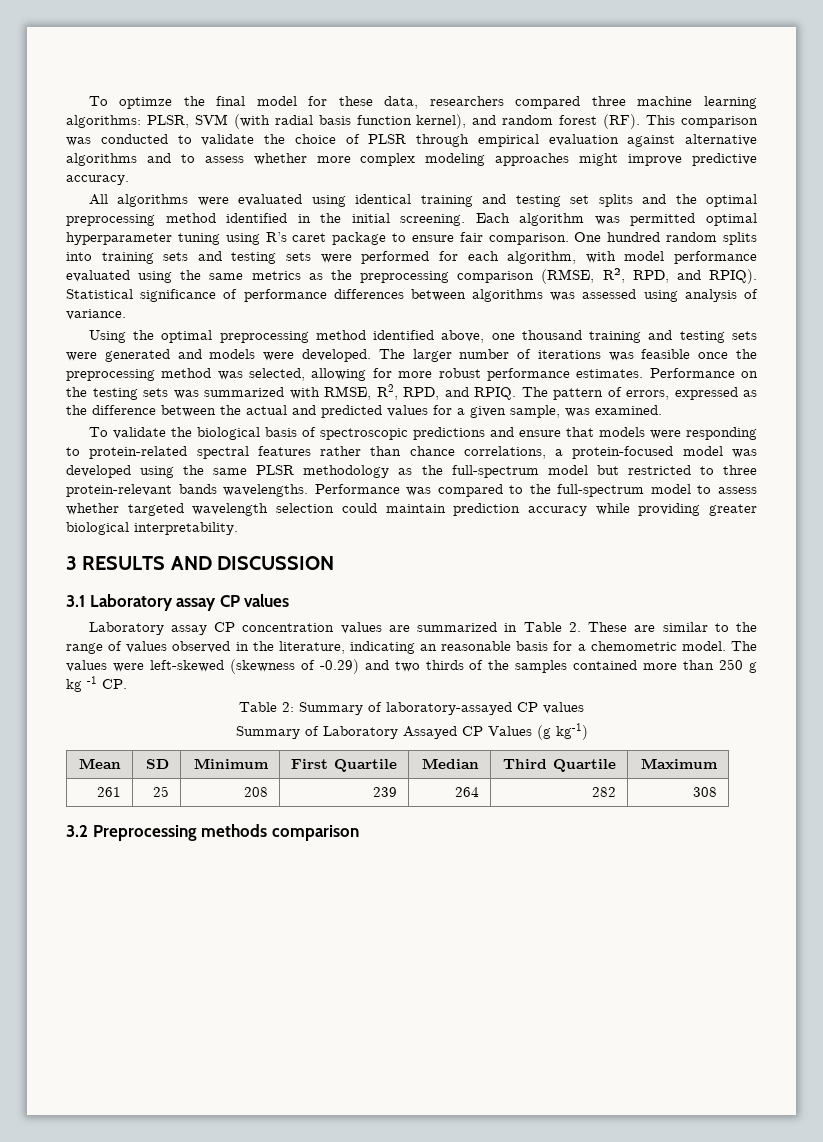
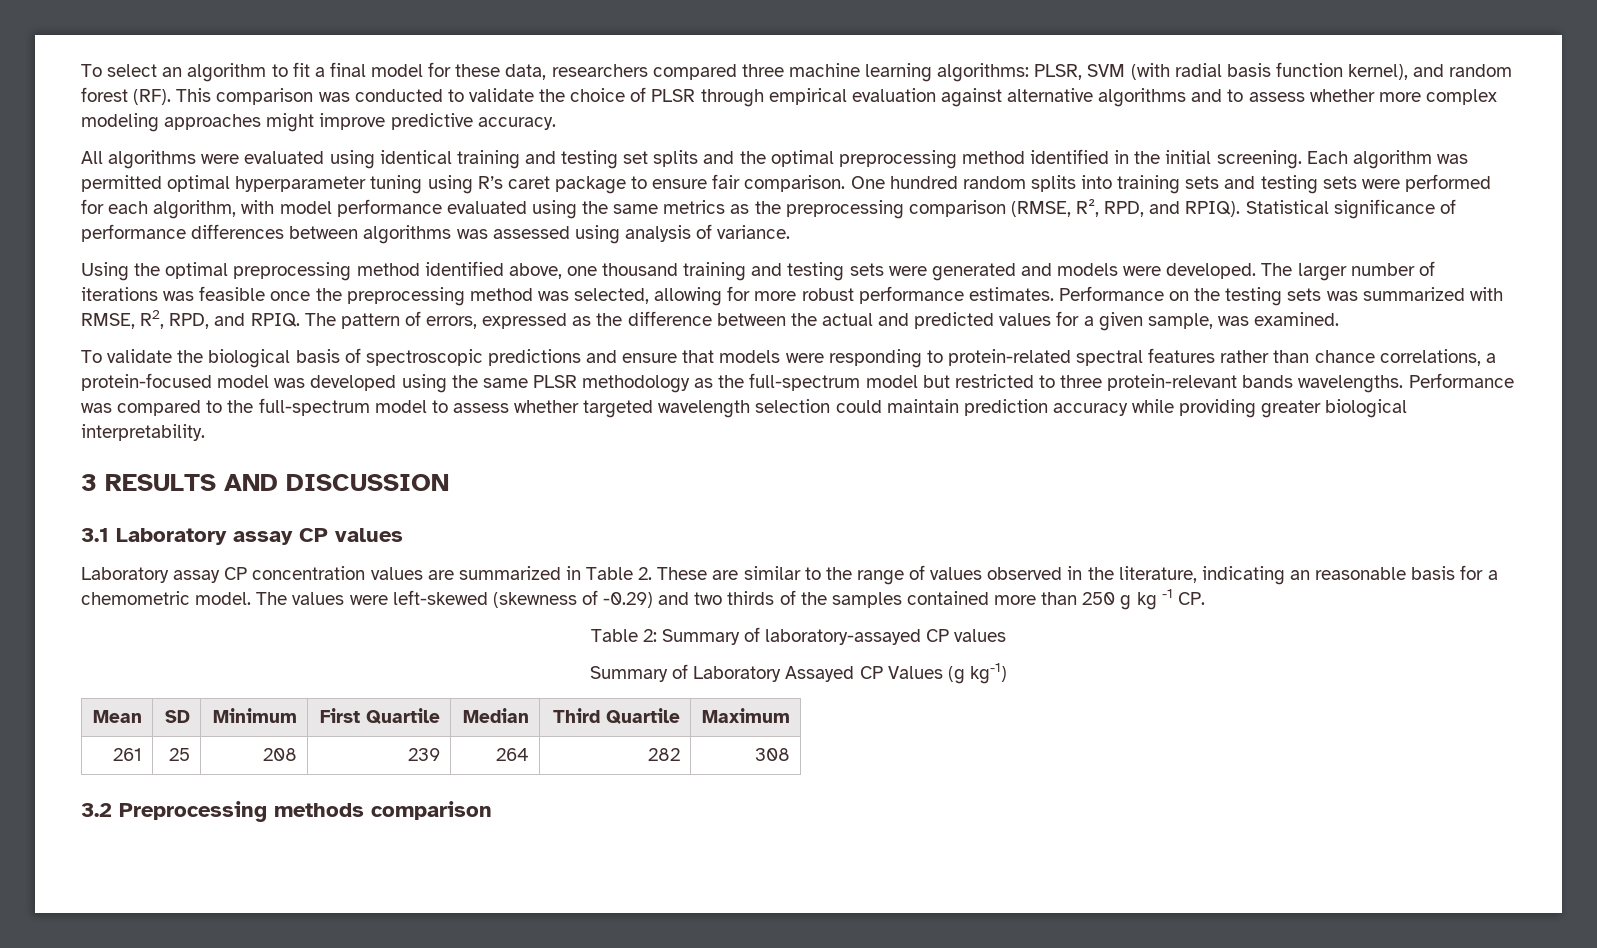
- To optimze the final model for these data, researchers compared three machine learning algorithms: PLSR, SVM (with radial basis function kernel), and random forest (RF). This comparison was conducted to validate the choice of PLSR through empirical evaluation against alternative algorithms and to assess whether more complex modeling approaches might improve predictive accuracy.
+ To select an algorithm to fit a final model for these data, researchers compared three machine learning algorithms: PLSR, SVM (with radial basis function kernel), and random forest (RF). This comparison was conducted to validate the choice of PLSR through empirical evaluation against alternative algorithms and to assess whether more complex modeling approaches might improve predictive accuracy.

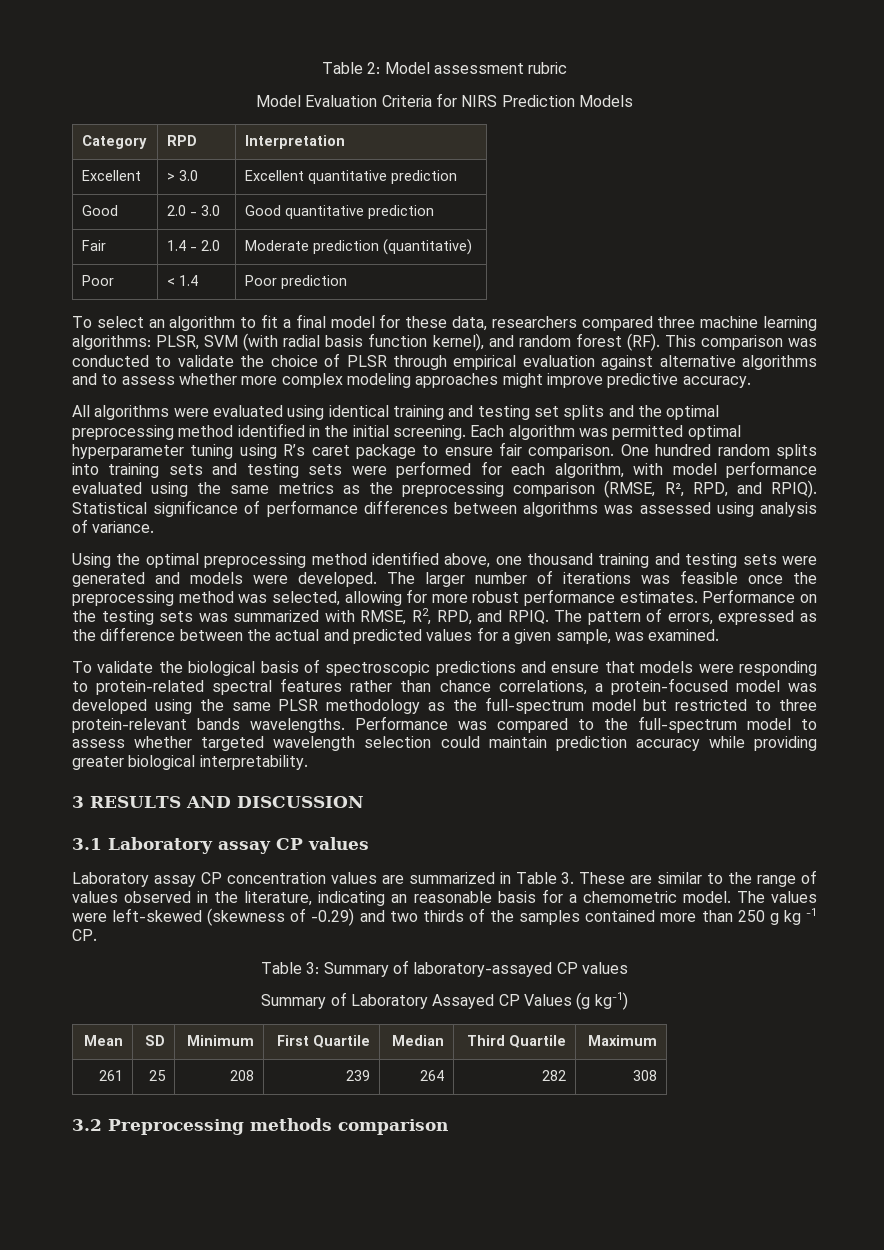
+ Table 2: Model assessment rubric
+ Model Evaluation Criteria for NIRS Prediction Models
+ Category | RPD | Interpretation
+ Excellent | > 3.0 | Excellent quantitative prediction
+ Good | 2.0 - 3.0 | Good quantitative prediction
+ Fair | 1.4 - 2.0 | Moderate prediction (quantitative)
+ Poor | < 1.4 | Poor prediction
- Laboratory assay CP concentration values are summarized in Table 2. These are similar to the range of values observed in the literature, indicating an reasonable basis for a chemometric model.
+ Laboratory assay CP concentration values are summarized in Table 3. These are similar to the range of values observed in the literature, indicating an reasonable basis for a chemometric model.
- Table 2: Summary of laboratory-assayed CP values
+ Table 3: Summary of laboratory-assayed CP values

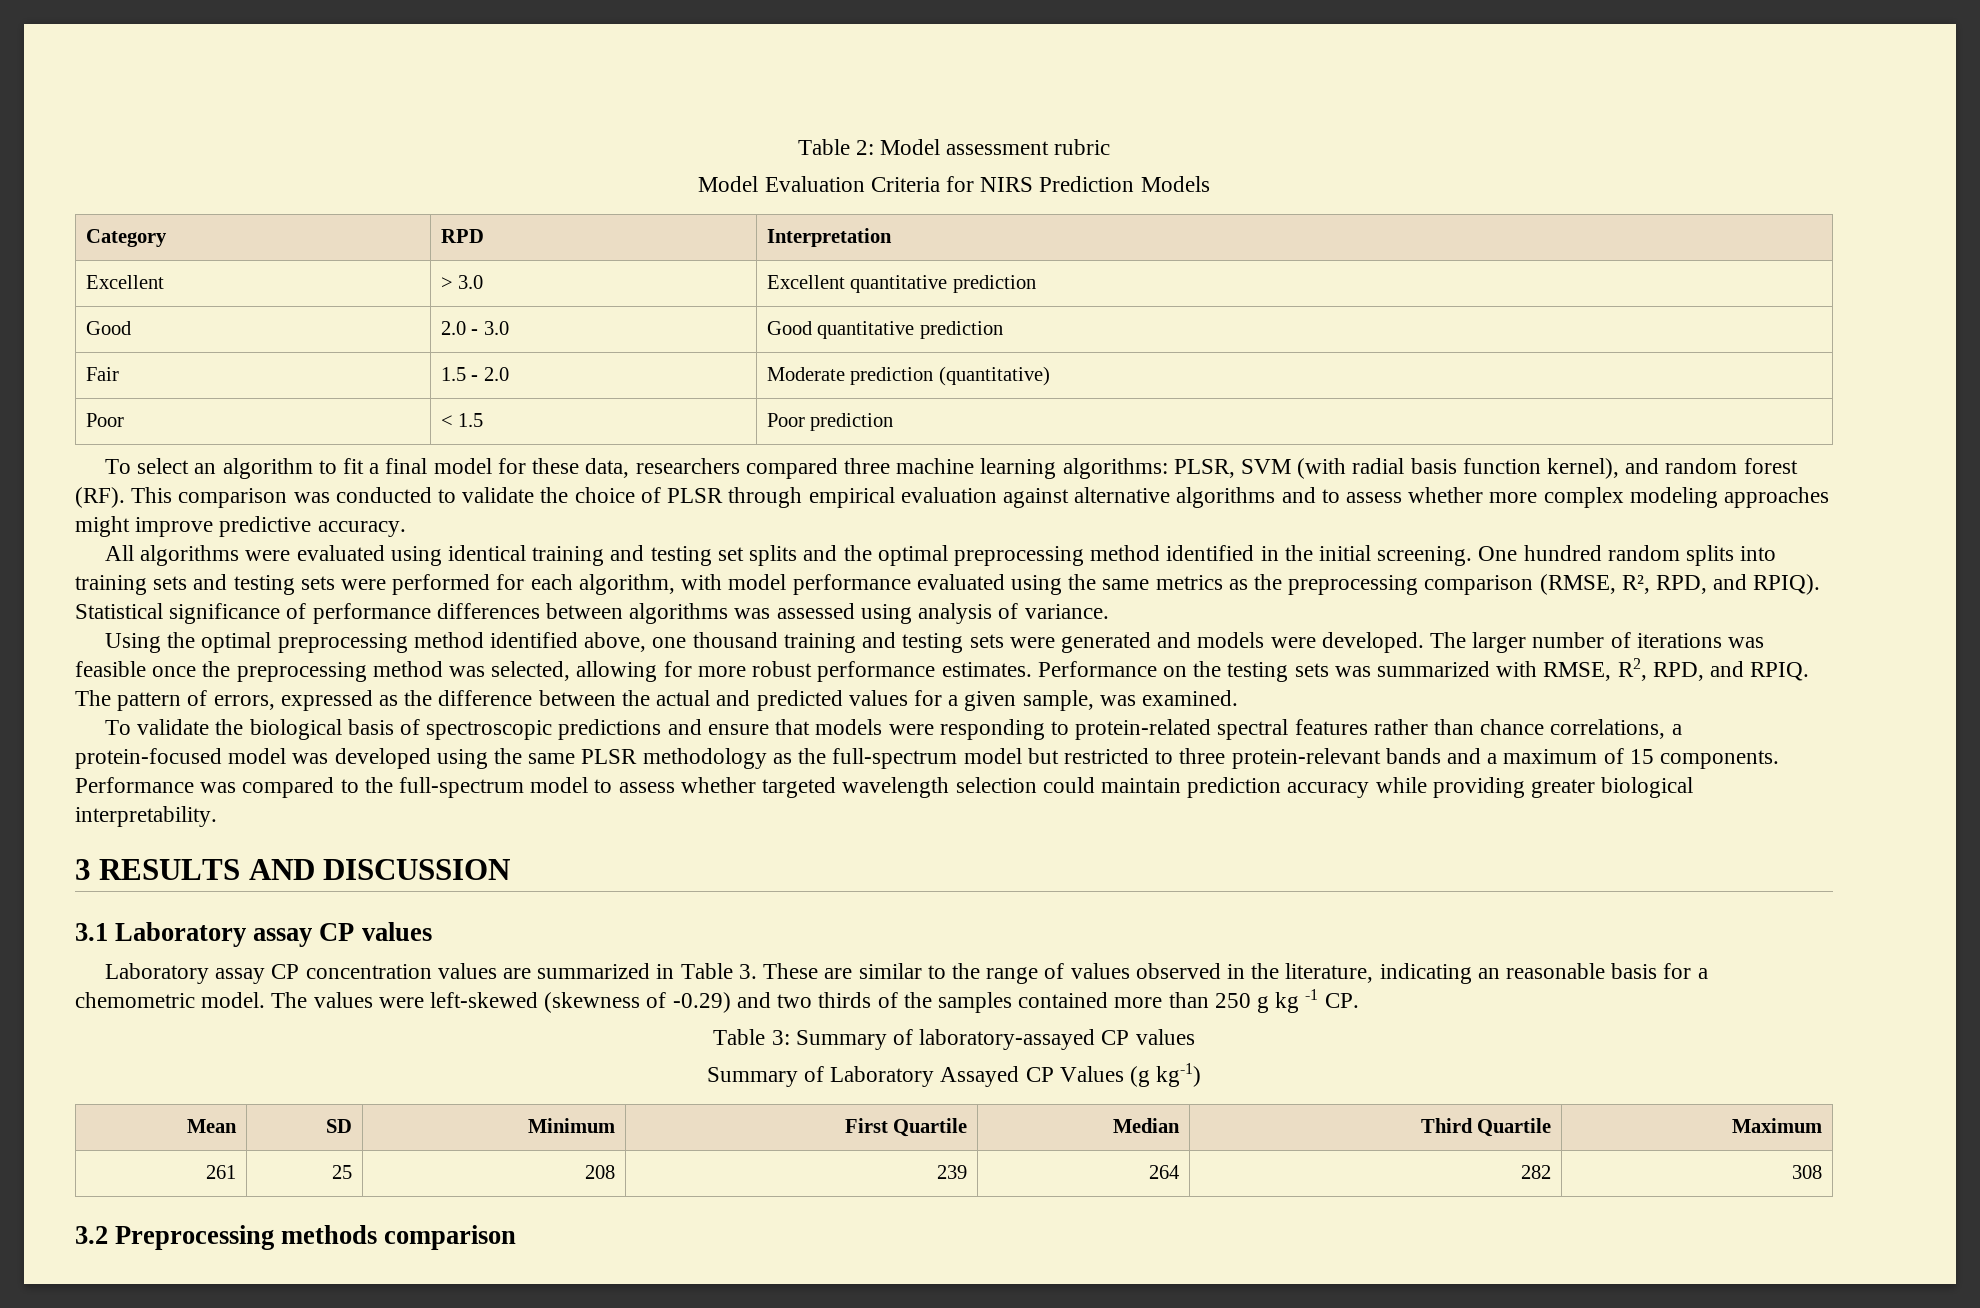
- Fair | 1.4 - 2.0 | Moderate prediction (quantitative)
+ Fair | 1.5 - 2.0 | Moderate prediction (quantitative)
- Poor | < 1.4 | Poor prediction
+ Poor | < 1.5 | Poor prediction
- Each algorithm was permitted optimal hyperparameter tuning using R’s caret package to ensure fair comparison.
- To validate the biological basis of spectroscopic predictions and ensure that models were responding to protein-related spectral features rather than chance correlations, a protein-focused model was developed using the same PLSR methodology as the full-spectrum model but restricted to three protein-relevant bands wavelengths.
+ To validate the biological basis of spectroscopic predictions and ensure that models were responding to protein-related spectral features rather than chance correlations, a protein-focused model was developed using the same PLSR methodology as the full-spectrum model but restricted to three protein-relevant bands and a maximum of 15 components.

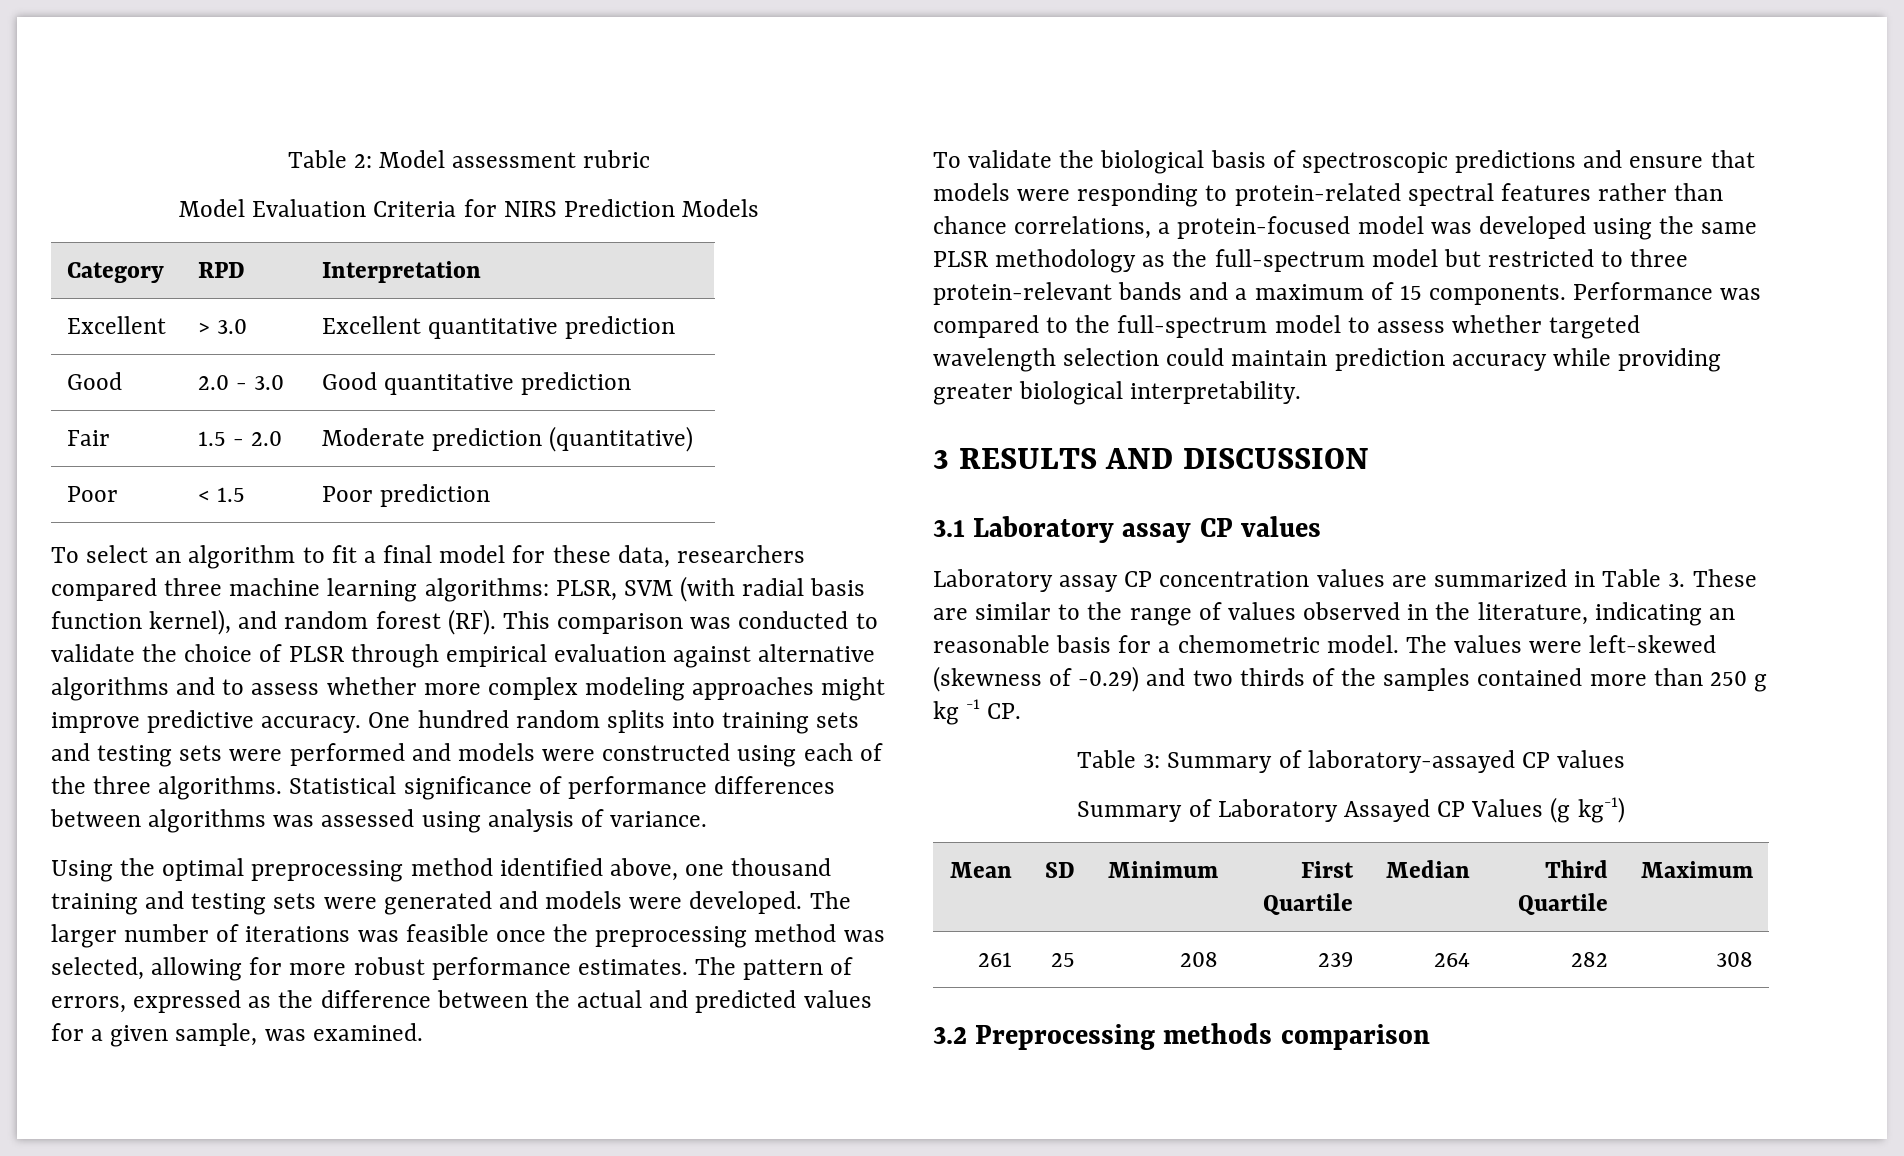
- PLSR, SVM (with radial basis function kernel), and random forest (RF). This comparison was conducted to validate the choice of PLSR through empirical evaluation against alternative algorithms and to assess whether more complex modeling approaches might improve predictive accuracy.
- All algorithms were evaluated using identical training and testing set splits and the optimal preprocessing method identified in the initial screening. One hundred random splits into training sets and testing sets were performed for each algorithm, with model performance evaluated using the same metrics as the preprocessing comparison (RMSE, R², RPD, and RPIQ).
+ PLSR, SVM (with radial basis function kernel), and random forest (RF). This comparison was conducted to validate the choice of PLSR through empirical evaluation against alternative algorithms and to assess whether more complex modeling approaches might improve predictive accuracy. One hundred random splits into training sets and testing sets were performed and models were constructed using each of the three algorithms.
- Performance on the testing sets was summarized with RMSE, R2, RPD, and RPIQ.

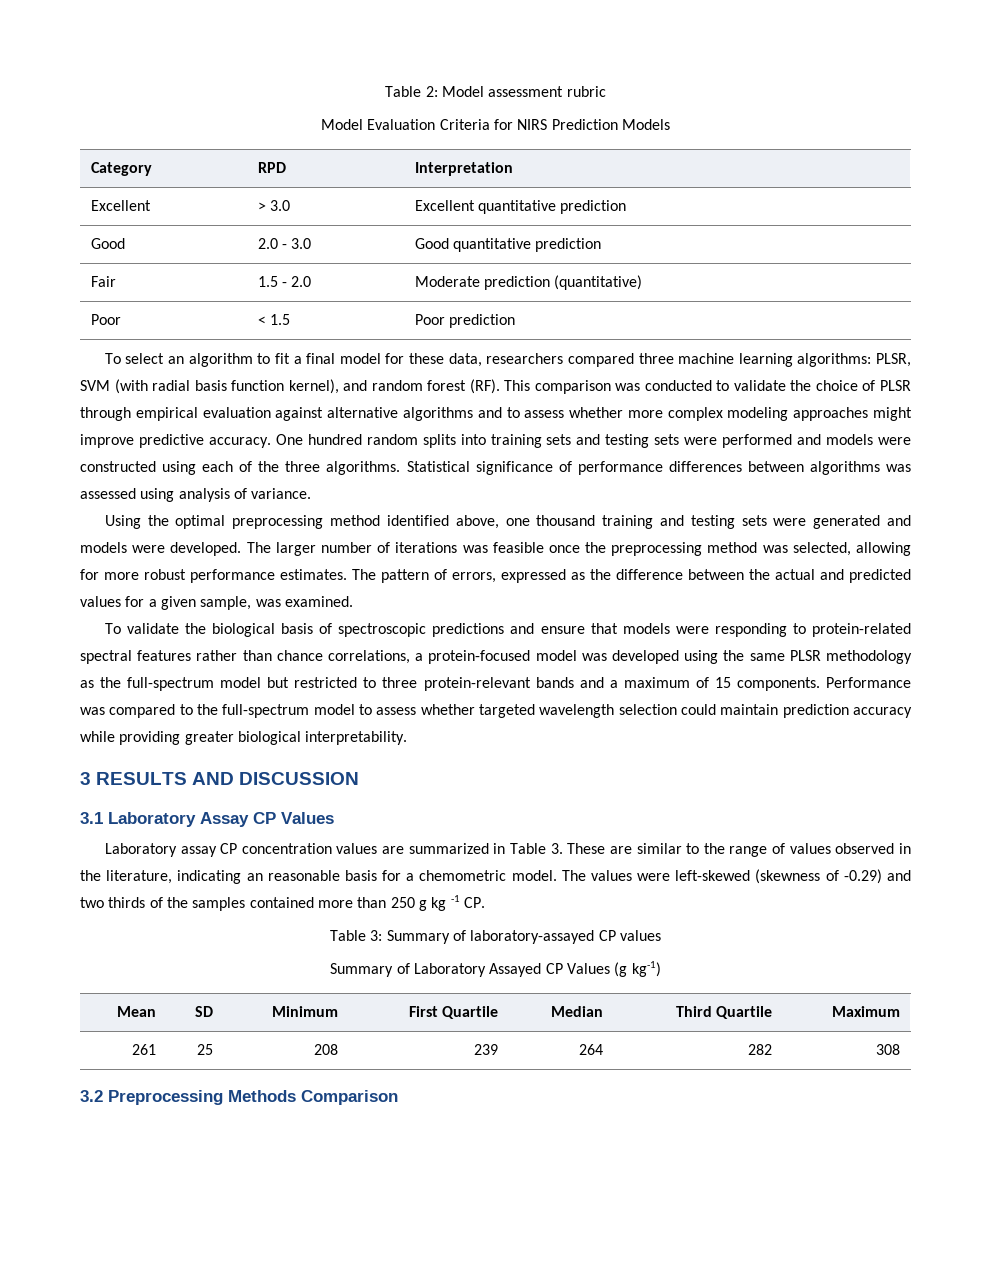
- 3.1 Laboratory assay CP values
+ 3.1 Laboratory Assay CP Values
- 3.2 Preprocessing methods comparison
+ 3.2 Preprocessing Methods Comparison

